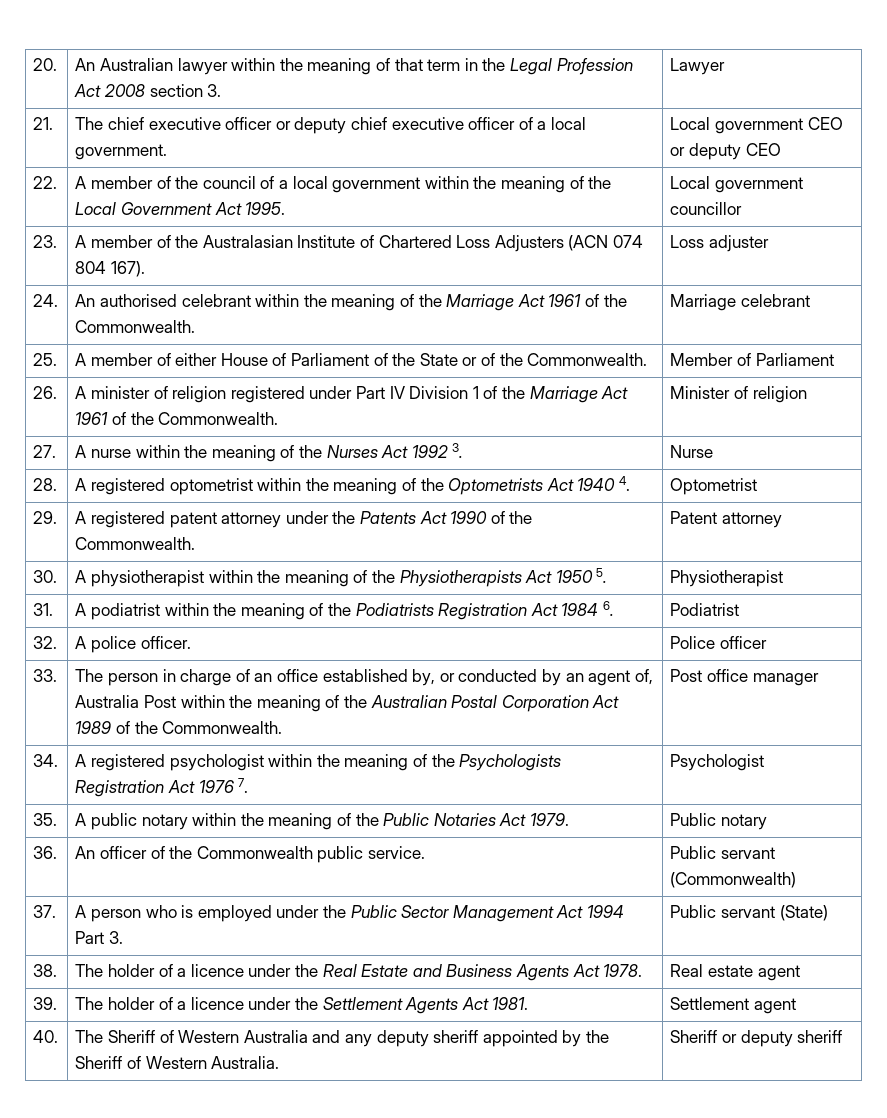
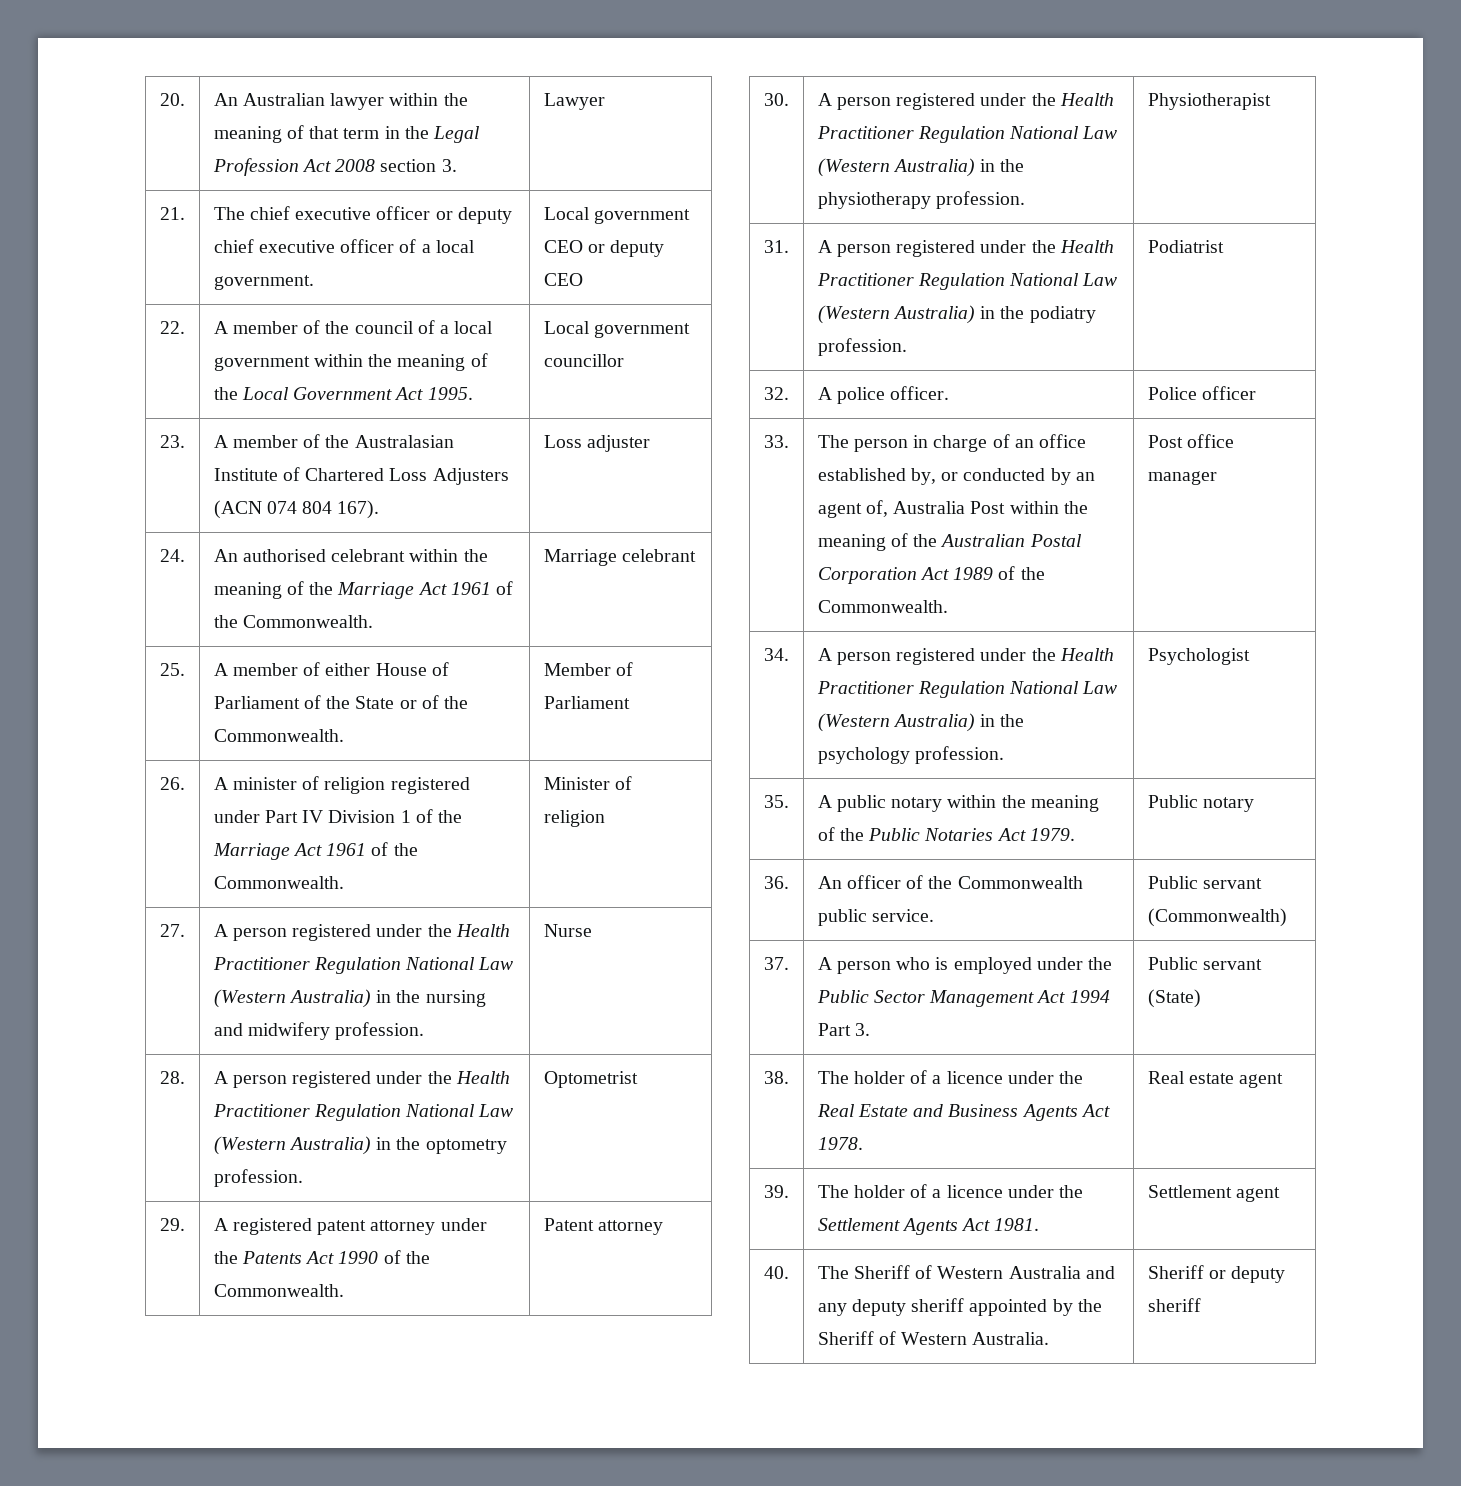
- 27. | A nurse within the meaning of the Nurses Act 1992 3. | Nurse
- 28. | A registered optometrist within the meaning of the Optometrists Act 1940 4. | Optometrist
+ 27. | A person registered under the Health Practitioner Regulation National Law (Western Australia) in the nursing and midwifery profession. | Nurse
+ 28. | A person registered under the Health Practitioner Regulation National Law (Western Australia) in the optometry profession. | Optometrist
- 30. | A physiotherapist within the meaning of the Physiotherapists Act 1950 5. | Physiotherapist
- 31. | A podiatrist within the meaning of the Podiatrists Registration Act 1984 6. | Podiatrist
+ 30. | A person registered under the Health Practitioner Regulation National Law (Western Australia) in the physiotherapy profession. | Physiotherapist
+ 31. | A person registered under the Health Practitioner Regulation National Law (Western Australia) in the podiatry profession. | Podiatrist
- 34. | A registered psychologist within the meaning of the Psychologists Registration Act 1976 7. | Psychologist
+ 34. | A person registered under the Health Practitioner Regulation National Law (Western Australia) in the psychology profession. | Psychologist

